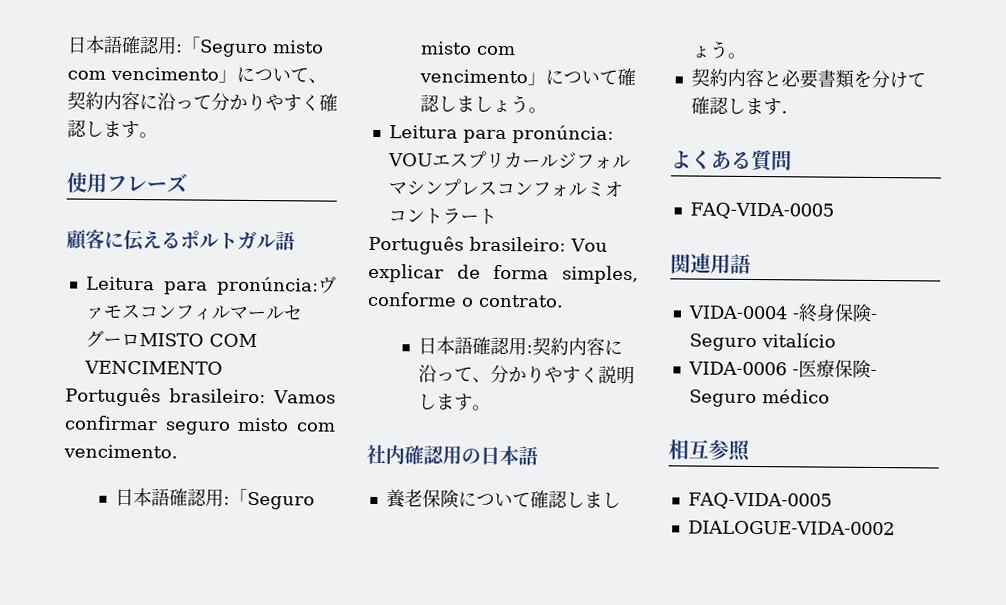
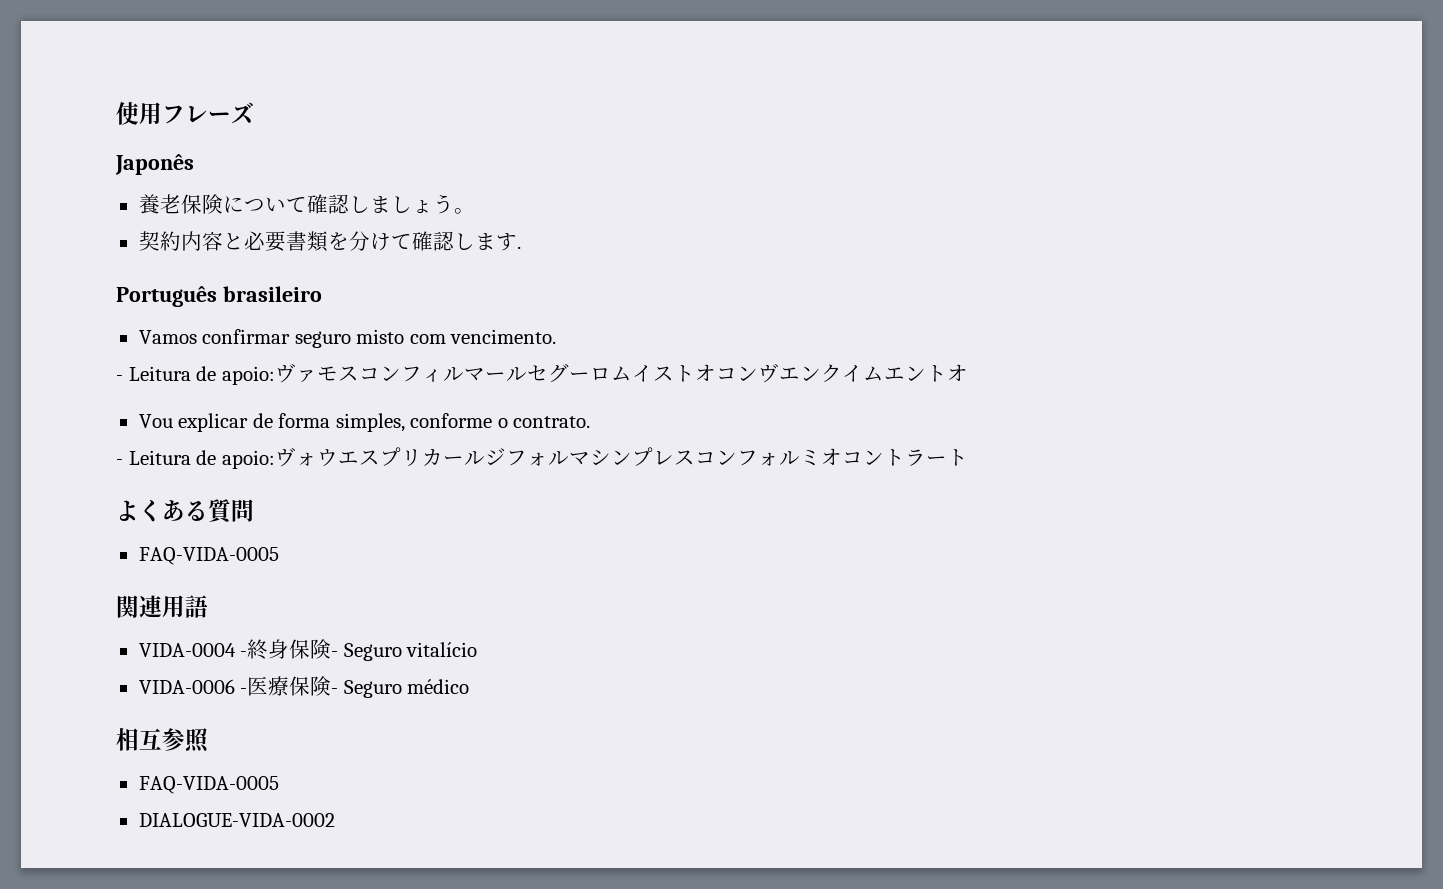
- 日本語確認用:「Seguro misto com vencimento」について、契約内容に沿って分かりやすく確認します。
  使用フレーズ
- 顧客に伝えるポルトガル語
- Leitura para pronúncia:ヴァモスコンフィルマールセグーロMISTO COM VENCIMENTO
- Português brasileiro: Vamos confirmar seguro misto com vencimento.
- 日本語確認用:「Seguro misto com vencimento」について確認しましょう。
- Leitura para pronúncia: VOUエスプリカールジフォルマシンプレスコンフォルミオコントラート
- Português brasileiro: Vou explicar de forma simples, conforme o contrato.
- 日本語確認用:契約内容に沿って、分かりやすく説明します。
- 社内確認用の日本語
+ Japonês
+ Português brasileiro
+ Vamos confirmar seguro misto com vencimento.
+ - Leitura de apoio:ヴァモスコンフィルマールセグーロムイストオコンヴエンクイムエントオ
+ Vou explicar de forma simples, conforme o contrato.
+ - Leitura de apoio:ヴォウエスプリカールジフォルマシンプレスコンフォルミオコントラート

